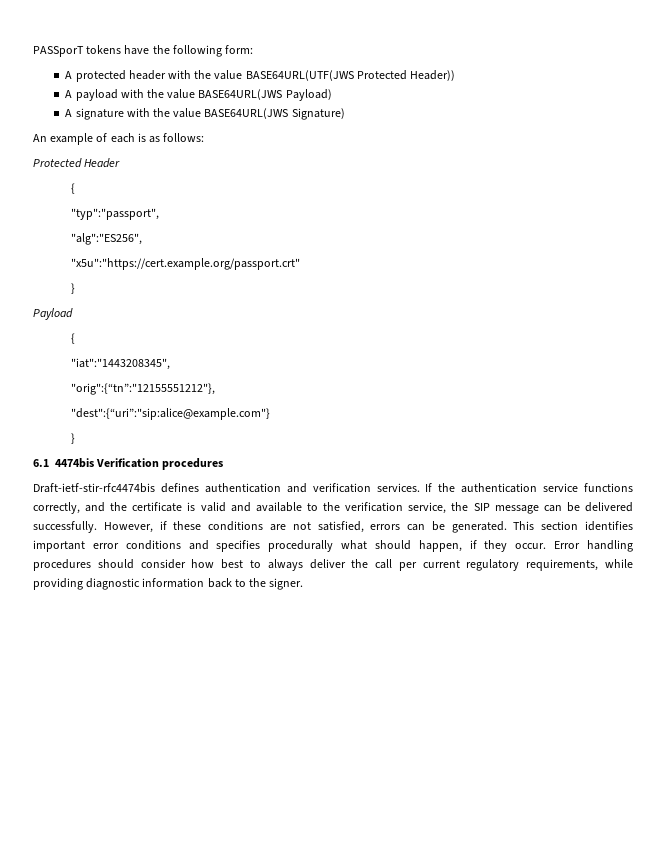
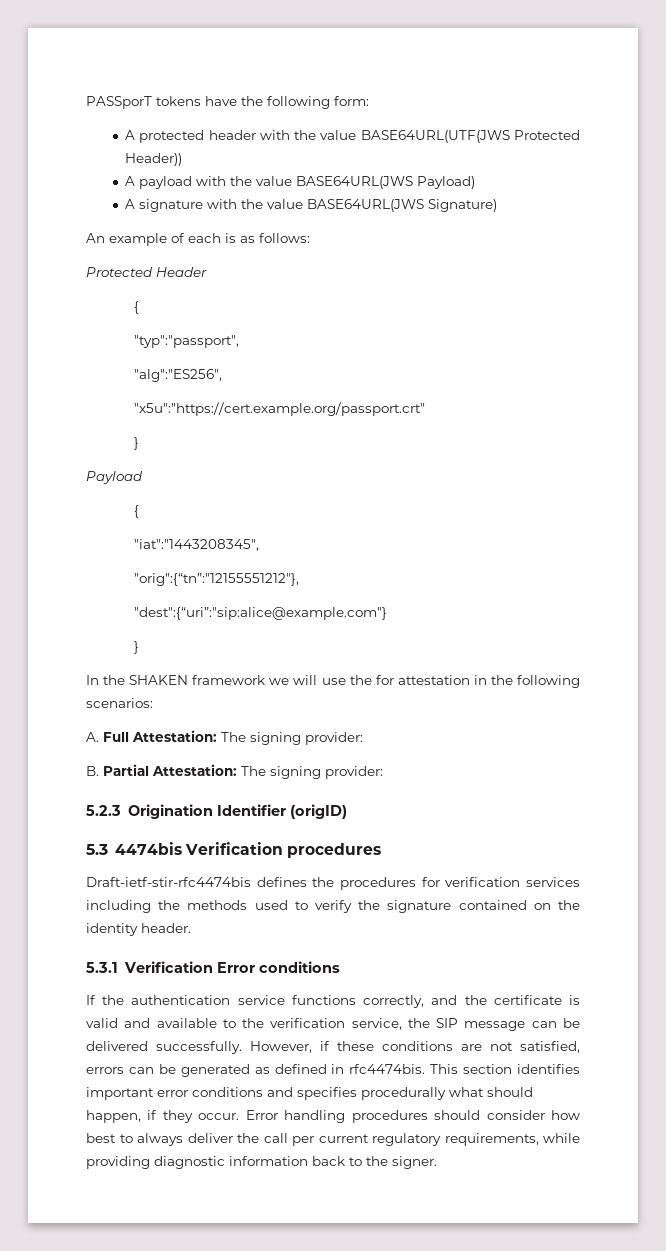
- 6.1 4474bis Verification procedures
+ In the SHAKEN framework we will use the for attestation in the following scenarios:
+ A. Full Attestation: The signing provider:
+ B. Partial Attestation: The signing provider:
+ 5.2.3 Origination Identifier (origID)
+ 5.3 4474bis Verification procedures
- Draft-ietf-stir-rfc4474bis defines authentication and verification services. If the authentication service functions correctly, and the certificate is valid and available to the verification service, the SIP message can be delivered successfully.
+ Draft-ietf-stir-rfc4474bis defines the procedures for verification services including the methods used to verify the signature contained on the identity header.
+ 5.3.1 Verification Error conditions
+ If the authentication service functions correctly, and the certificate is valid and available to the verification service, the SIP message can be delivered successfully.
- However, if these conditions are not satisfied, errors can be generated.
+ However, if these conditions are not satisfied, errors can be generated as defined in rfc4474bis.

